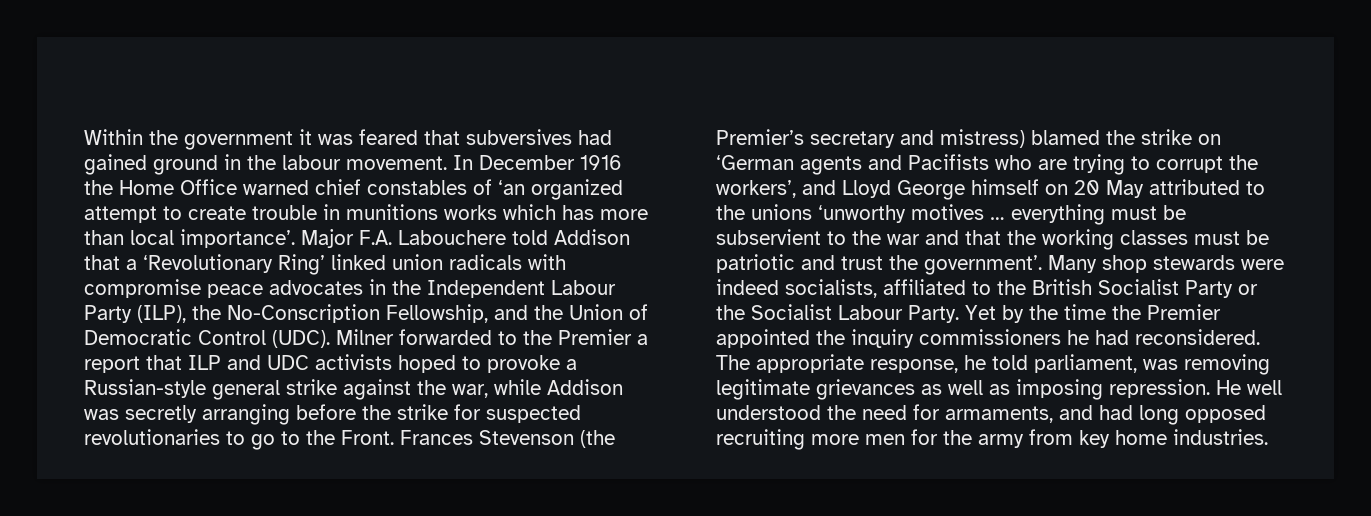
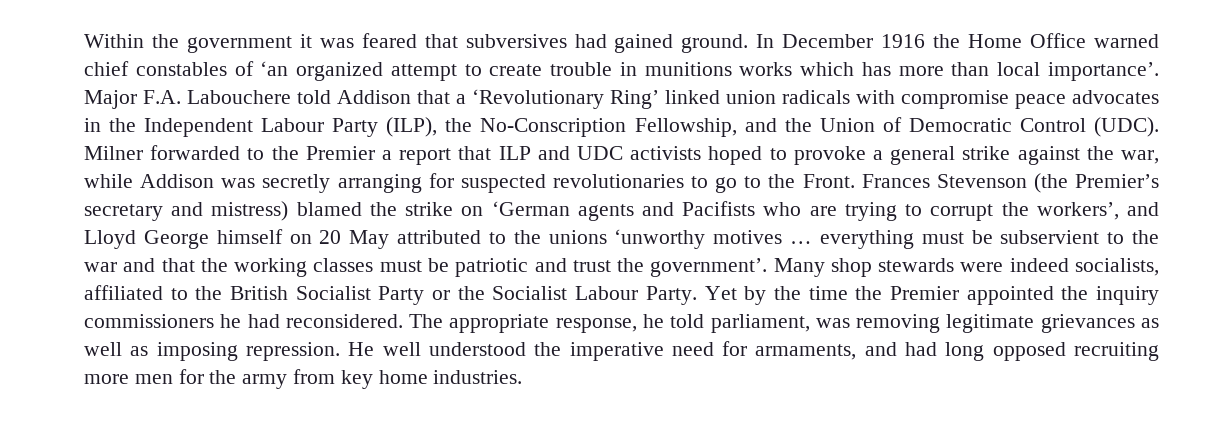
- Within the government it was feared that subversives had gained ground in the labour movement.
+ Within the government it was feared that subversives had gained ground.
- Milner forwarded to the Premier a report that ILP and UDC activists hoped to provoke a Russian-style general strike against the war, while Addison was secretly arranging before the strike for suspected revolutionaries to go to the Front.
+ Milner forwarded to the Premier a report that ILP and UDC activists hoped to provoke a general strike against the war, while Addison was secretly arranging for suspected revolutionaries to go to the Front.
- He well understood the need for armaments, and had long opposed recruiting more men for the army from key home industries.
+ He well understood the imperative need for armaments, and had long opposed recruiting more men for the army from key home industries.

